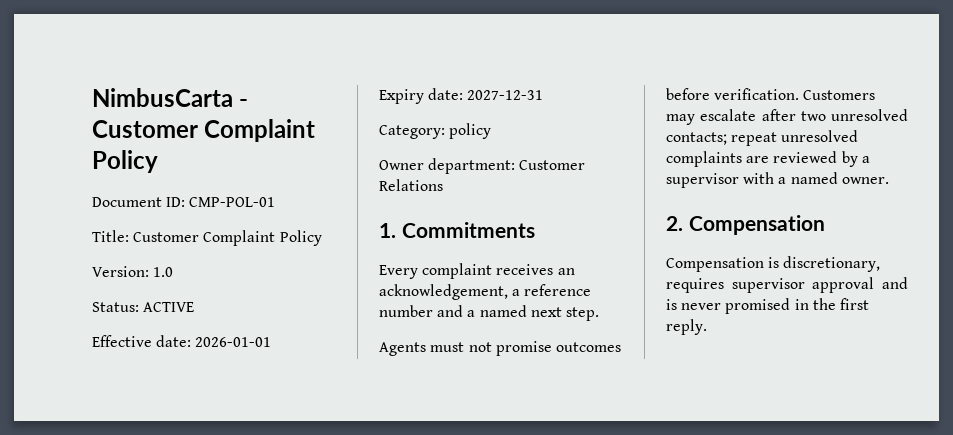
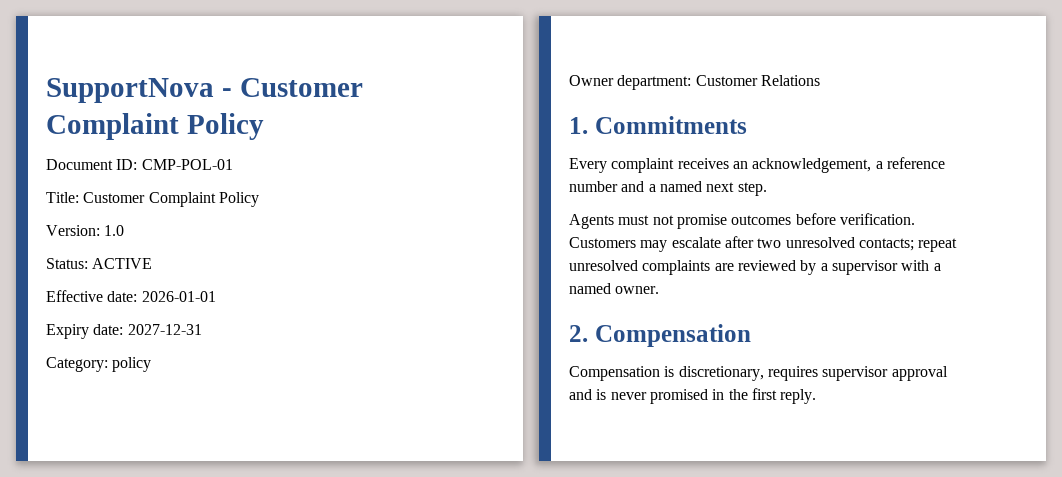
- NimbusCarta - Customer Complaint Policy
+ SupportNova - Customer Complaint Policy

